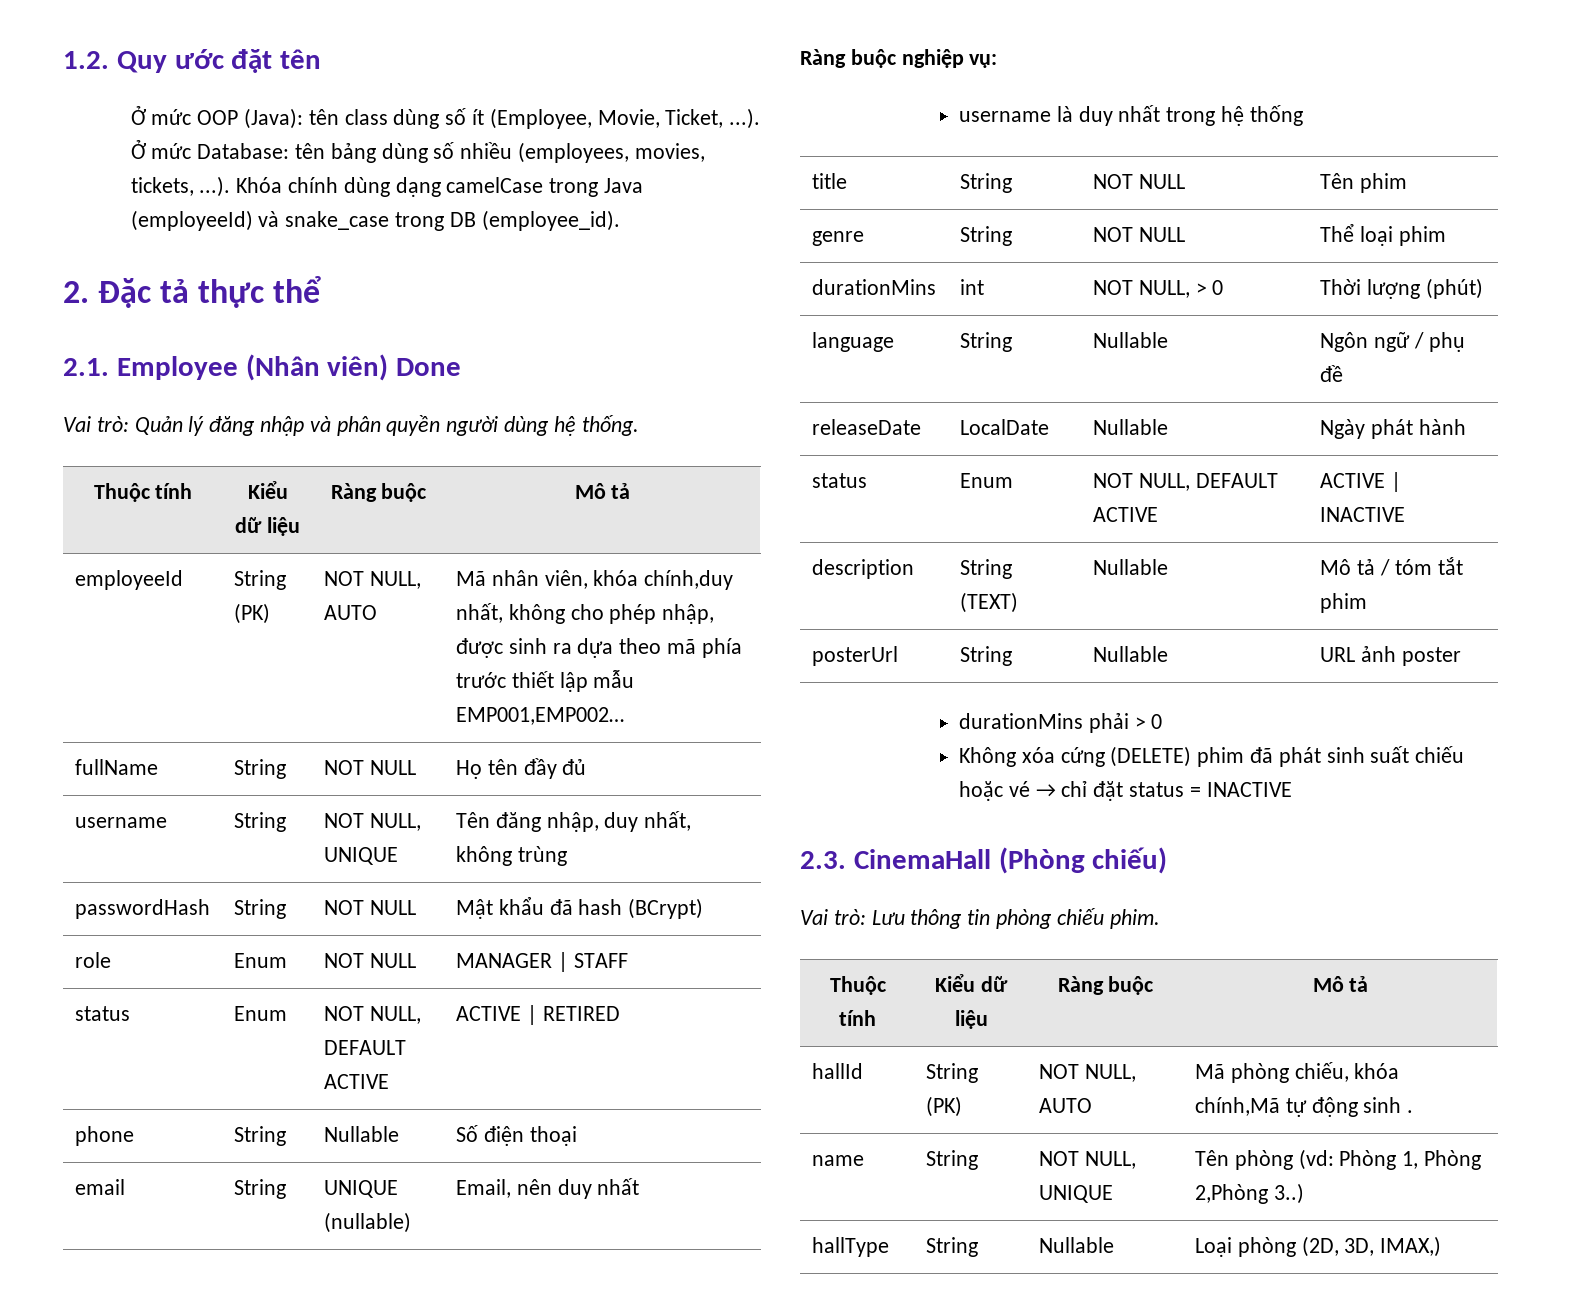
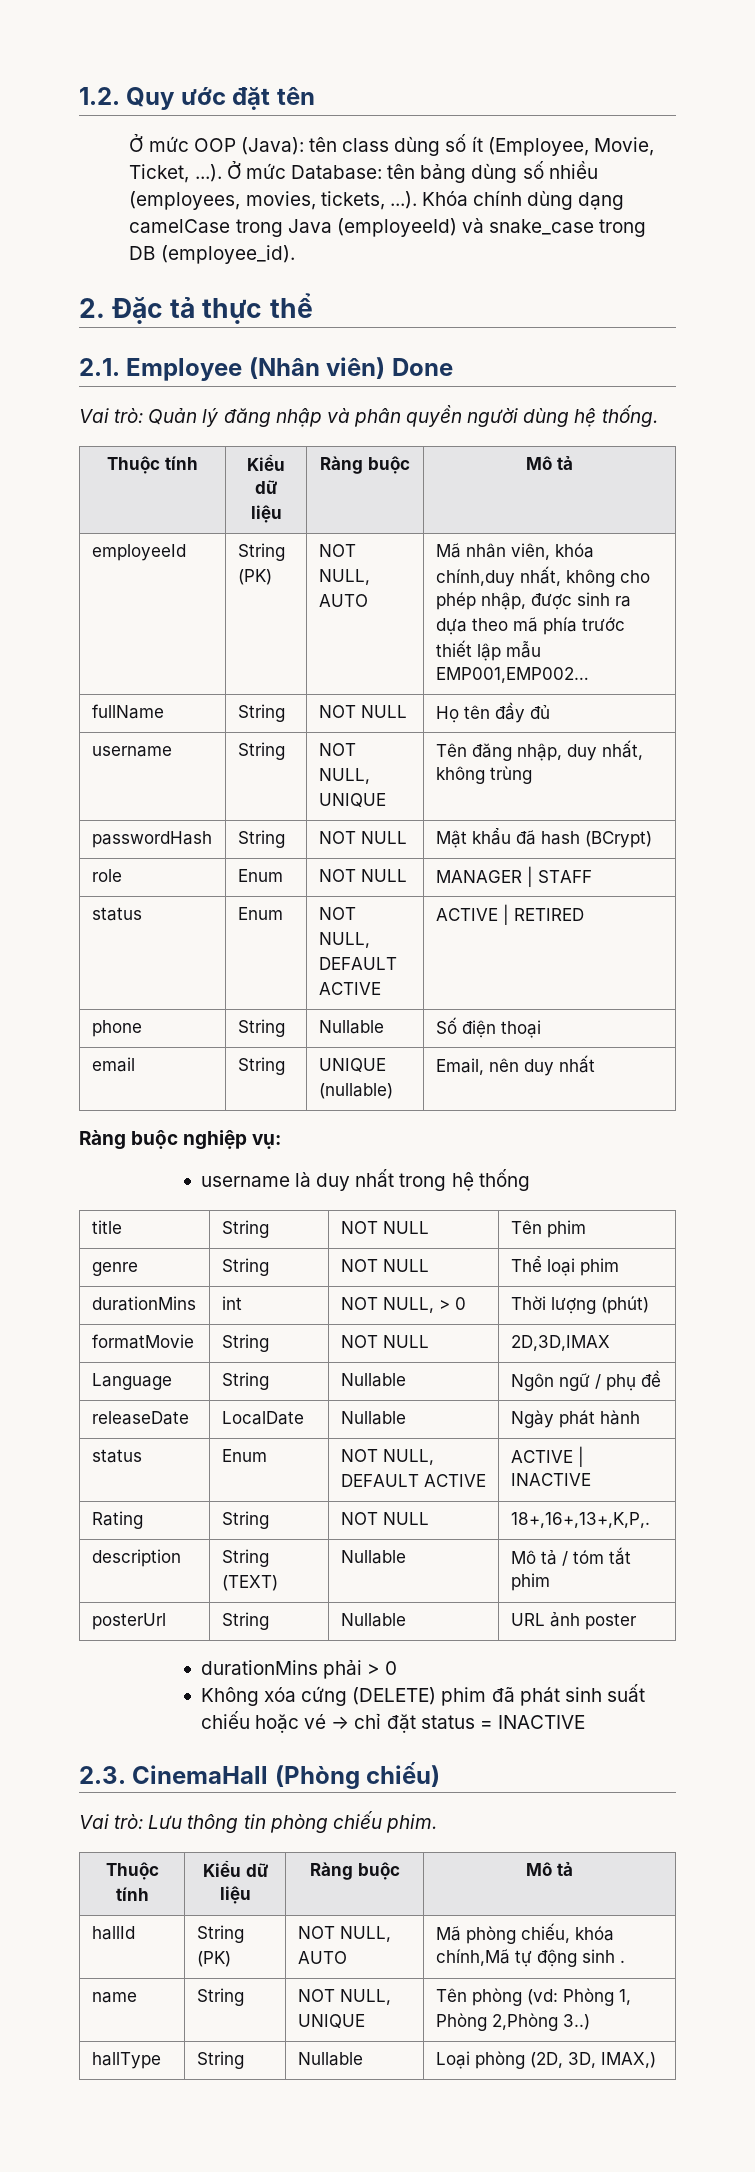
- language | String | Nullable | Ngôn ngữ / phụ đề
+ formatMovie | String | NOT NULL | 2D,3D,IMAX
+ Language | String | Nullable | Ngôn ngữ / phụ đề
+ Rating | String | NOT NULL | 18+,16+,13+,K,P,.

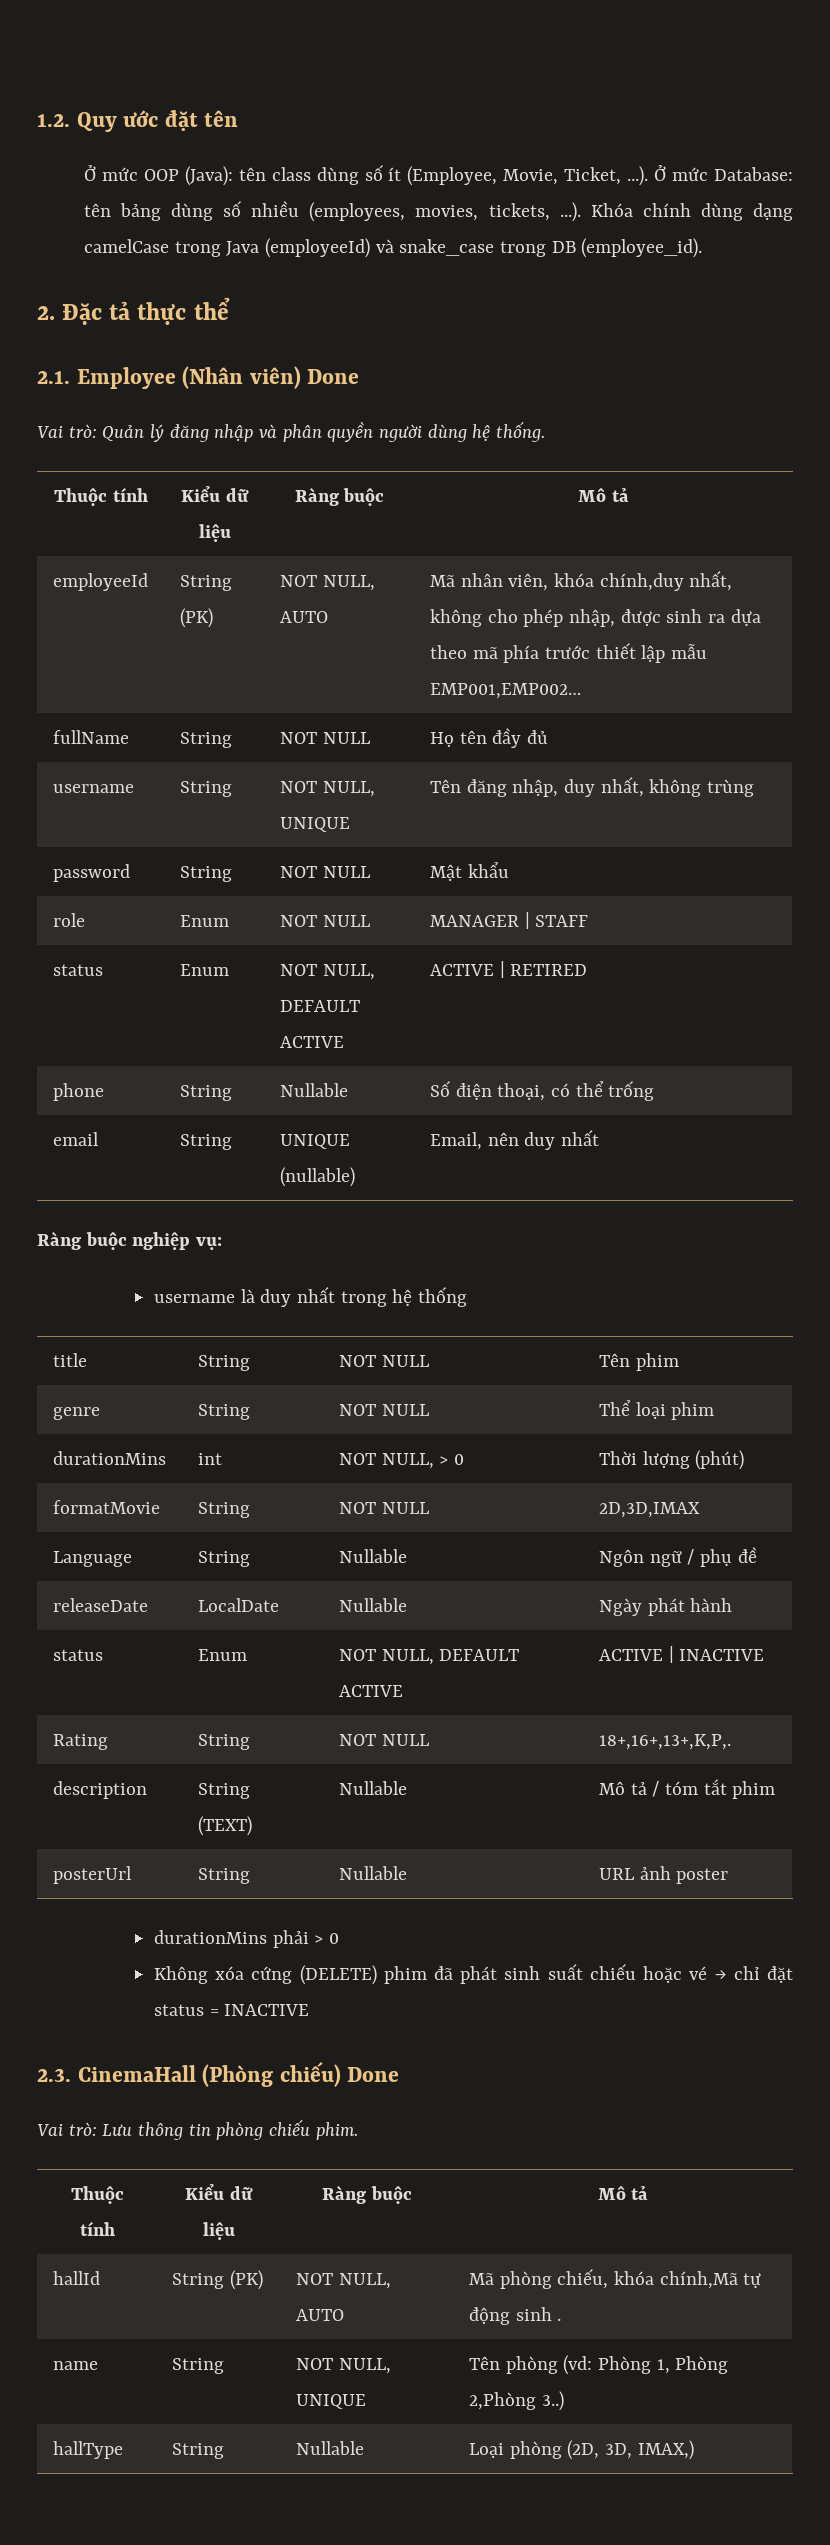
- passwordHash | String | NOT NULL | Mật khẩu đã hash (BCrypt)
+ password | String | NOT NULL | Mật khẩu
- phone | String | Nullable | Số điện thoại
+ phone | String | Nullable | Số điện thoại, có thể trống
- 2.3. CinemaHall (Phòng chiếu)
+ 2.3. CinemaHall (Phòng chiếu) Done

